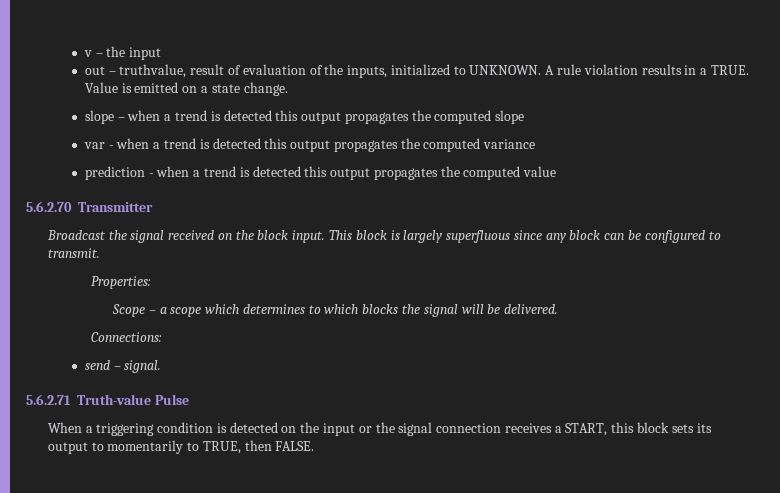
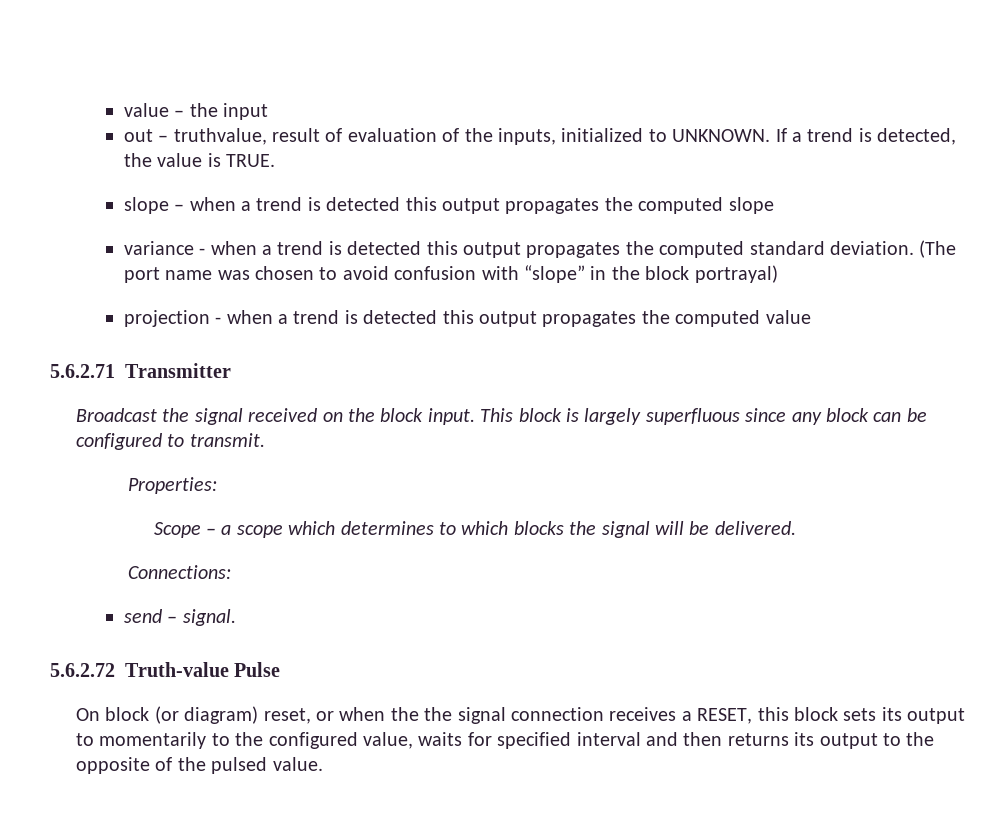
- v – the input
+ value – the input
- A rule violation results in a TRUE. Value is emitted on a state change.
+ If a trend is detected, the value is TRUE.
- var - when a trend is detected this output propagates the computed variance
- prediction - when a trend is detected this output propagates the computed value
+ variance - when a trend is detected this output propagates the computed standard deviation. (The port name was chosen to avoid confusion with “slope” in the block portrayal)
+ projection - when a trend is detected this output propagates the computed value
- 5.6.2.70 Transmitter
+ 5.6.2.71 Transmitter
- 5.6.2.71 Truth-value Pulse
+ 5.6.2.72 Truth-value Pulse
- When a triggering condition is detected on the input or the signal connection receives a START, this block sets its output to momentarily to TRUE, then FALSE.
+ On block (or diagram) reset, or when the the signal connection receives a RESET, this block sets its output to momentarily to the configured value, waits for specified interval and then returns its output to the opposite of the pulsed value.

